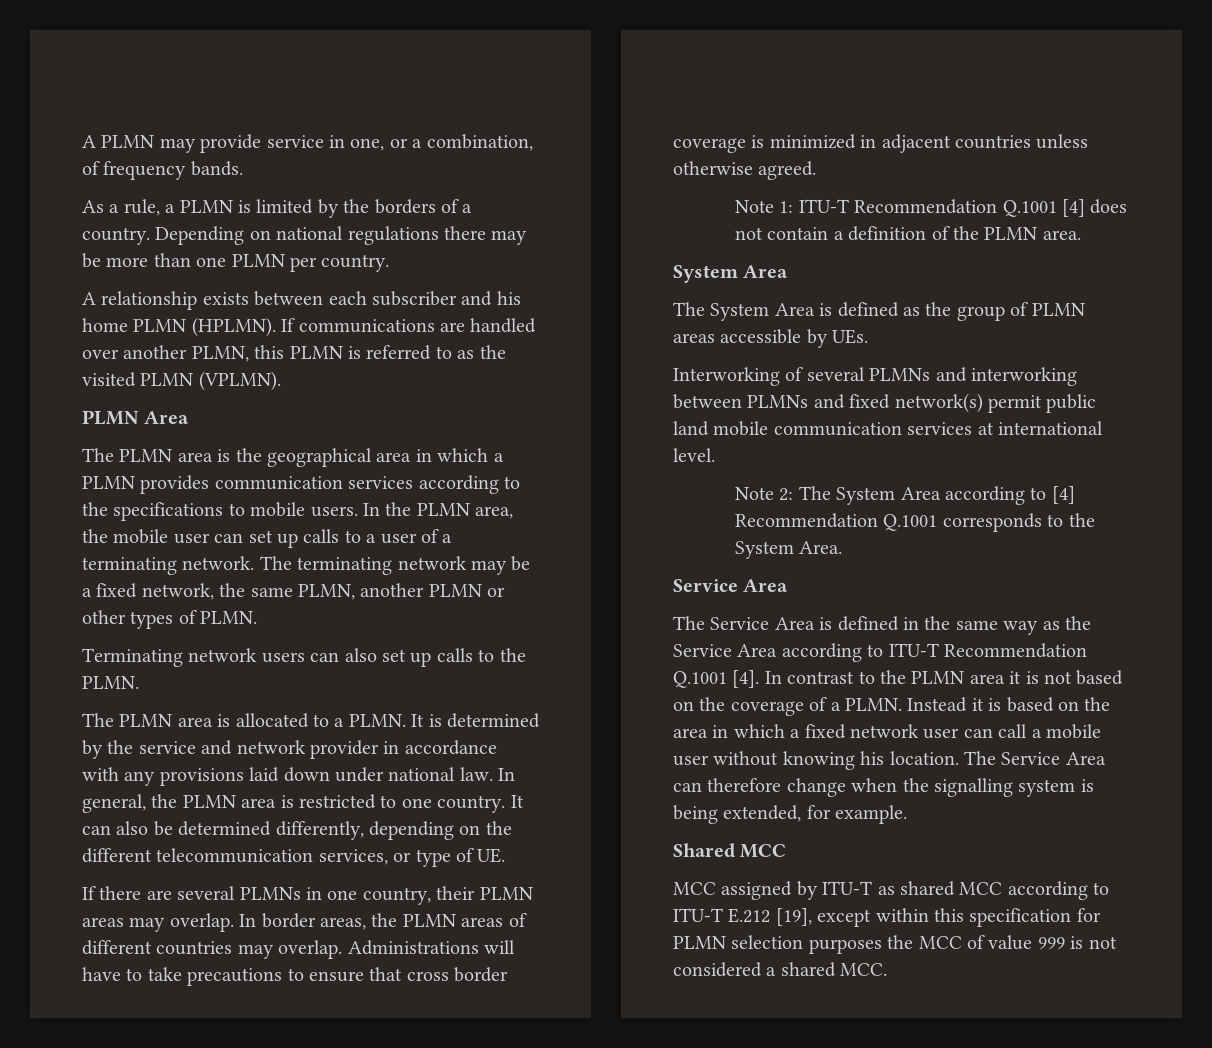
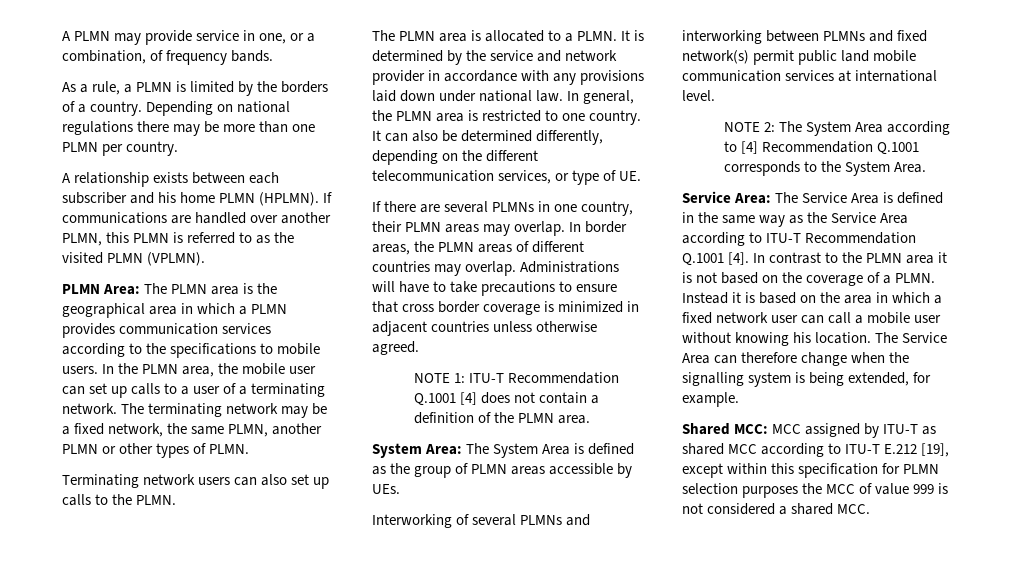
- PLMN Area
- The PLMN area is the geographical area in which a PLMN provides communication services according to the specifications to mobile users.
+ PLMN Area: The PLMN area is the geographical area in which a PLMN provides communication services according to the specifications to mobile users.
- Note 1: ITU-T Recommendation Q.1001 [4] does not contain a definition of the PLMN area.
- System Area
- The System Area is defined as the group of PLMN areas accessible by UEs.
+ NOTE 1: ITU-T Recommendation Q.1001 [4] does not contain a definition of the PLMN area.
+ System Area: The System Area is defined as the group of PLMN areas accessible by UEs.
- Note 2: The System Area according to [4] Recommendation Q.1001 corresponds to the System Area.
- Service Area
- The Service Area is defined in the same way as the Service Area according to ITU-T Recommendation Q.1001 [4].
+ NOTE 2: The System Area according to [4] Recommendation Q.1001 corresponds to the System Area.
+ Service Area: The Service Area is defined in the same way as the Service Area according to ITU-T Recommendation Q.1001 [4].
- Shared MCC
- MCC assigned by ITU-T as shared MCC according to ITU-T E.212 [19], except within this specification for PLMN selection purposes the MCC of value 999 is not considered a shared MCC.
+ Shared MCC: MCC assigned by ITU-T as shared MCC according to ITU-T E.212 [19], except within this specification for PLMN selection purposes the MCC of value 999 is not considered a shared MCC.

